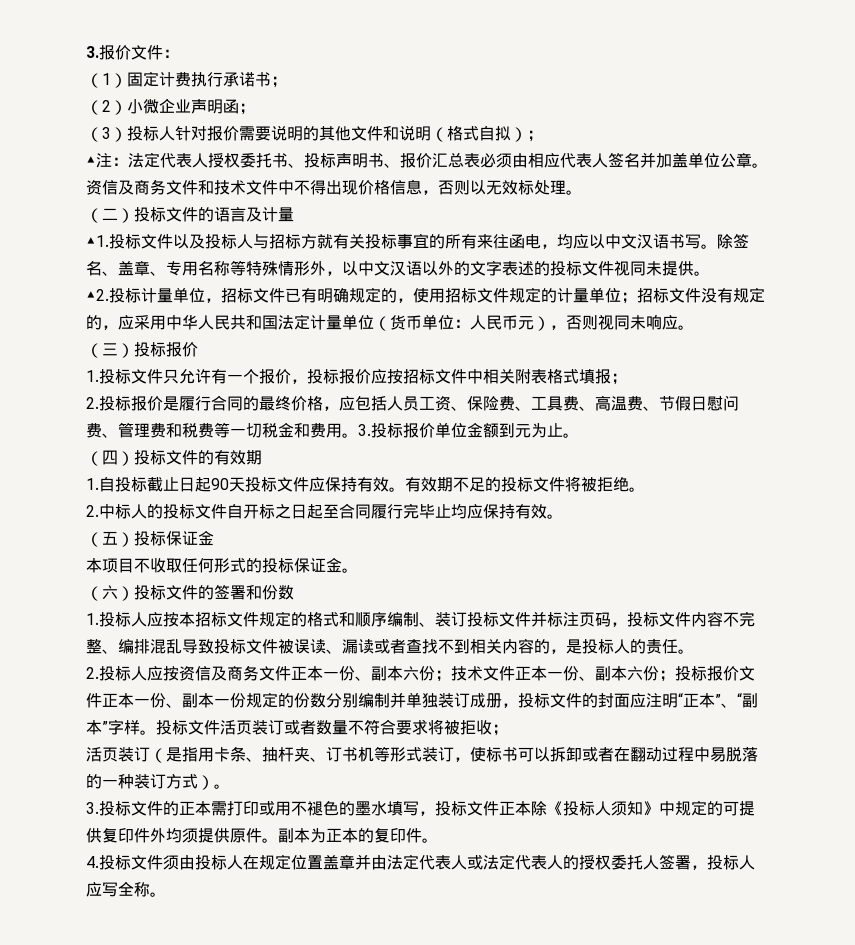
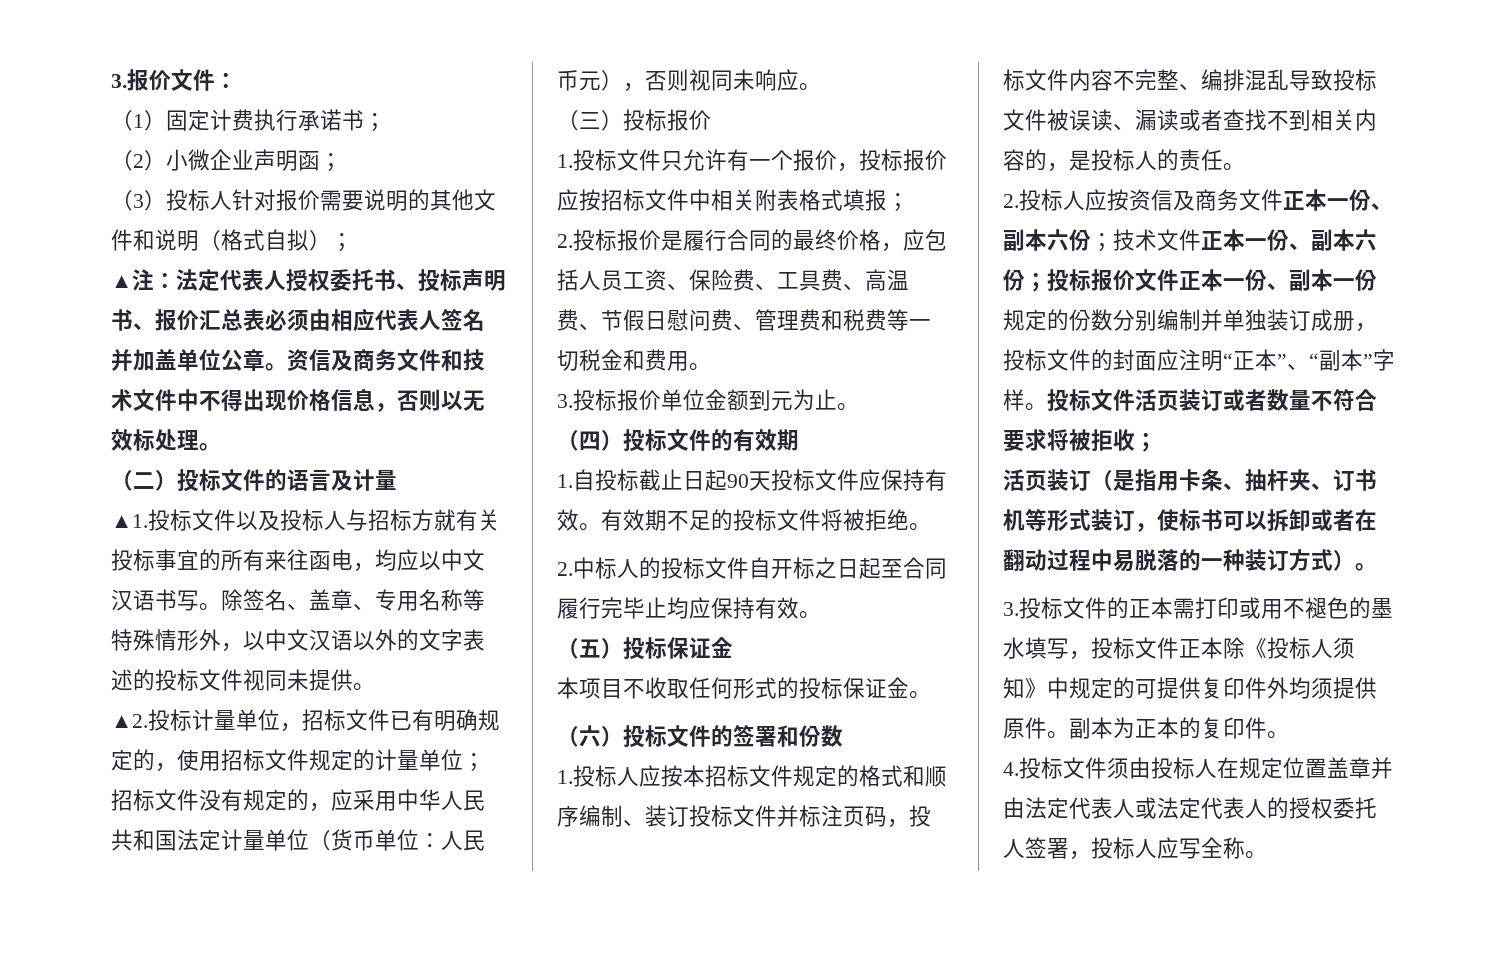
- 2.投标报价是履行合同的最终价格，应包括人员工资、保险费、工具费、高温费、节假日慰问费、管理费和税费等一切税金和费用。3.投标报价单位金额到元为止。
+ 2.投标报价是履行合同的最终价格，应包括人员工资、保险费、工具费、高温费、节假日慰问费、管理费和税费等一切税金和费用。
+ 3.投标报价单位金额到元为止。

